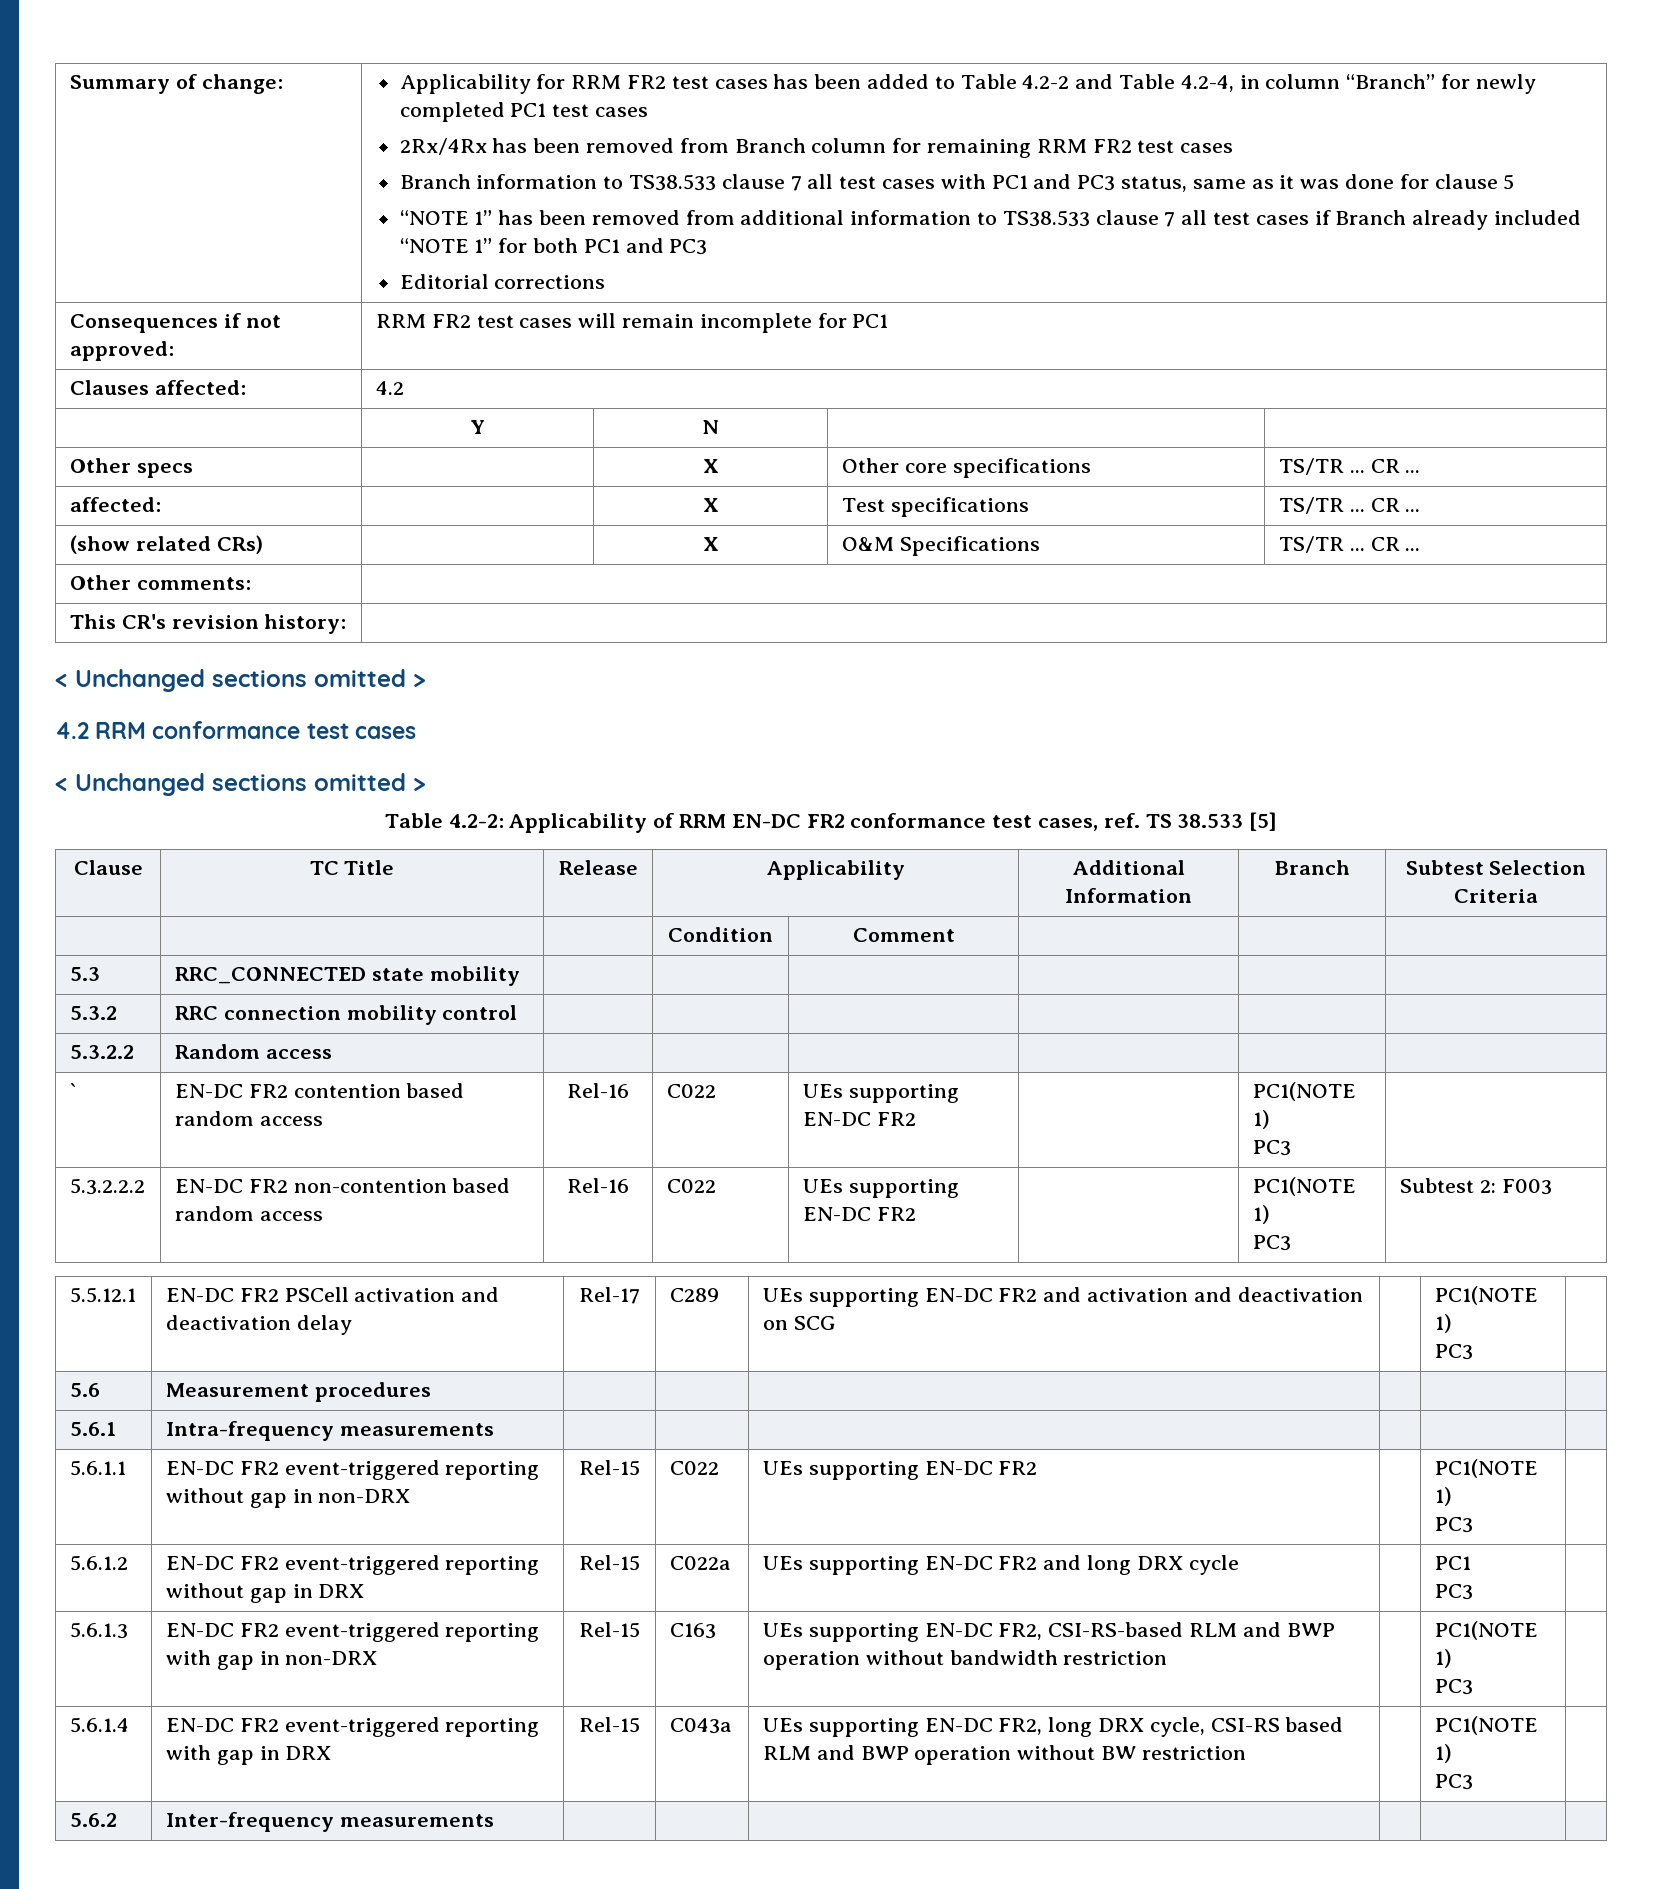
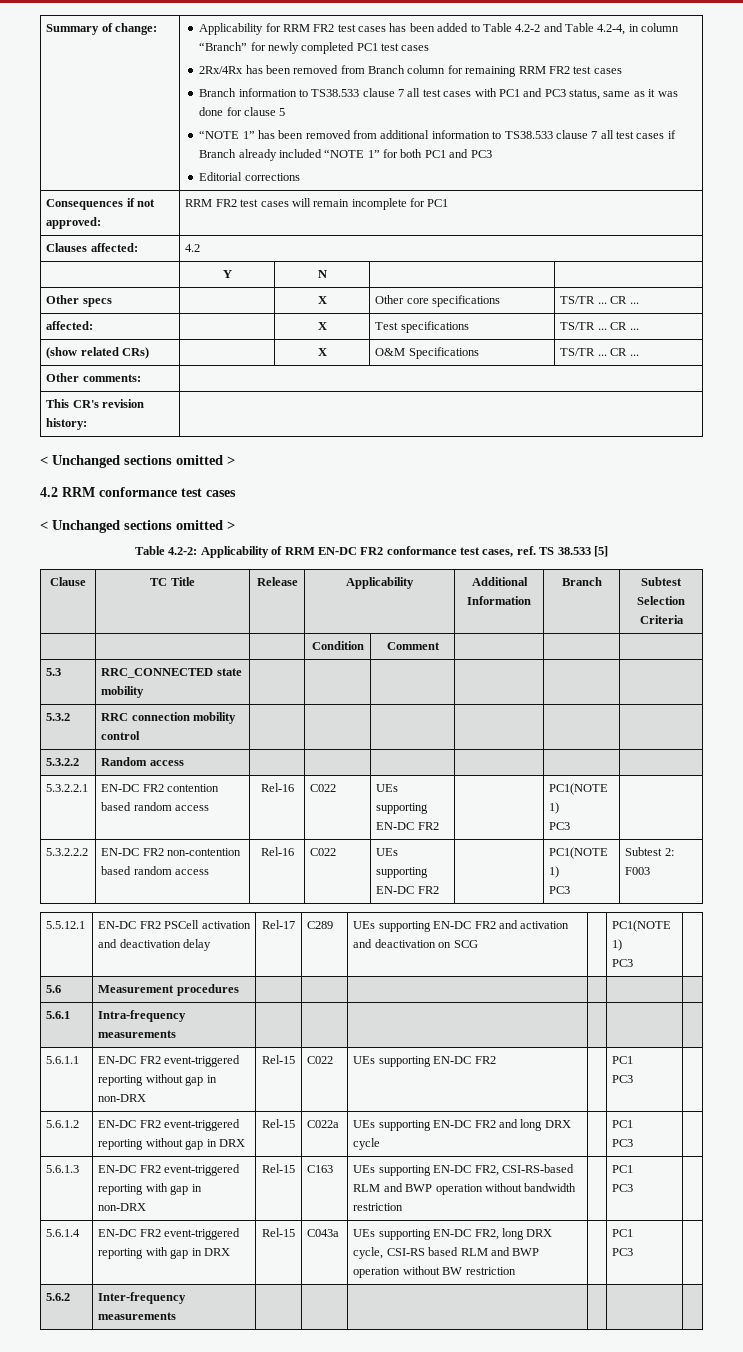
- ` | EN-DC FR2 contention based random access | Rel-16 | C022 | UEs supporting EN-DC FR2 | | PC1(NOTE 1)
+ 5.3.2.2.1 | EN-DC FR2 contention based random access | Rel-16 | C022 | UEs supporting EN-DC FR2 | | PC1(NOTE 1)
- 5.6.1.1 | EN-DC FR2 event-triggered reporting without gap in non-DRX | Rel-15 | C022 | UEs supporting EN-DC FR2 | | PC1(NOTE 1)
+ 5.6.1.1 | EN-DC FR2 event-triggered reporting without gap in non-DRX | Rel-15 | C022 | UEs supporting EN-DC FR2 | | PC1
- 5.6.1.3 | EN-DC FR2 event-triggered reporting with gap in non-DRX | Rel-15 | C163 | UEs supporting EN-DC FR2, CSI-RS-based RLM and BWP operation without bandwidth restriction | | PC1(NOTE 1)
+ 5.6.1.3 | EN-DC FR2 event-triggered reporting with gap in non-DRX | Rel-15 | C163 | UEs supporting EN-DC FR2, CSI-RS-based RLM and BWP operation without bandwidth restriction | | PC1
- 5.6.1.4 | EN-DC FR2 event-triggered reporting with gap in DRX | Rel-15 | C043a | UEs supporting EN-DC FR2, long DRX cycle, CSI-RS based RLM and BWP operation without BW restriction | | PC1(NOTE 1)
+ 5.6.1.4 | EN-DC FR2 event-triggered reporting with gap in DRX | Rel-15 | C043a | UEs supporting EN-DC FR2, long DRX cycle, CSI-RS based RLM and BWP operation without BW restriction | | PC1

